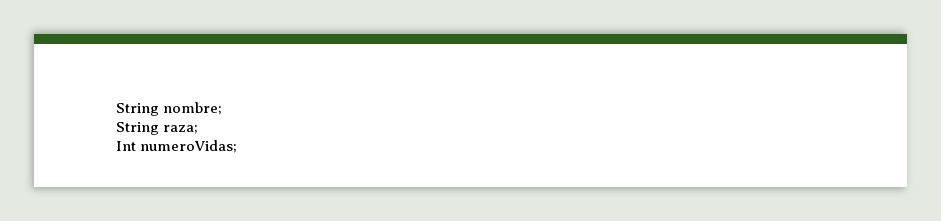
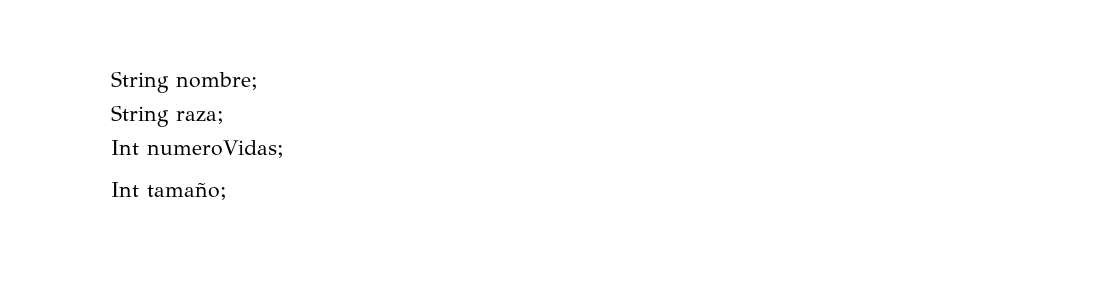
+ Int tamaño;

